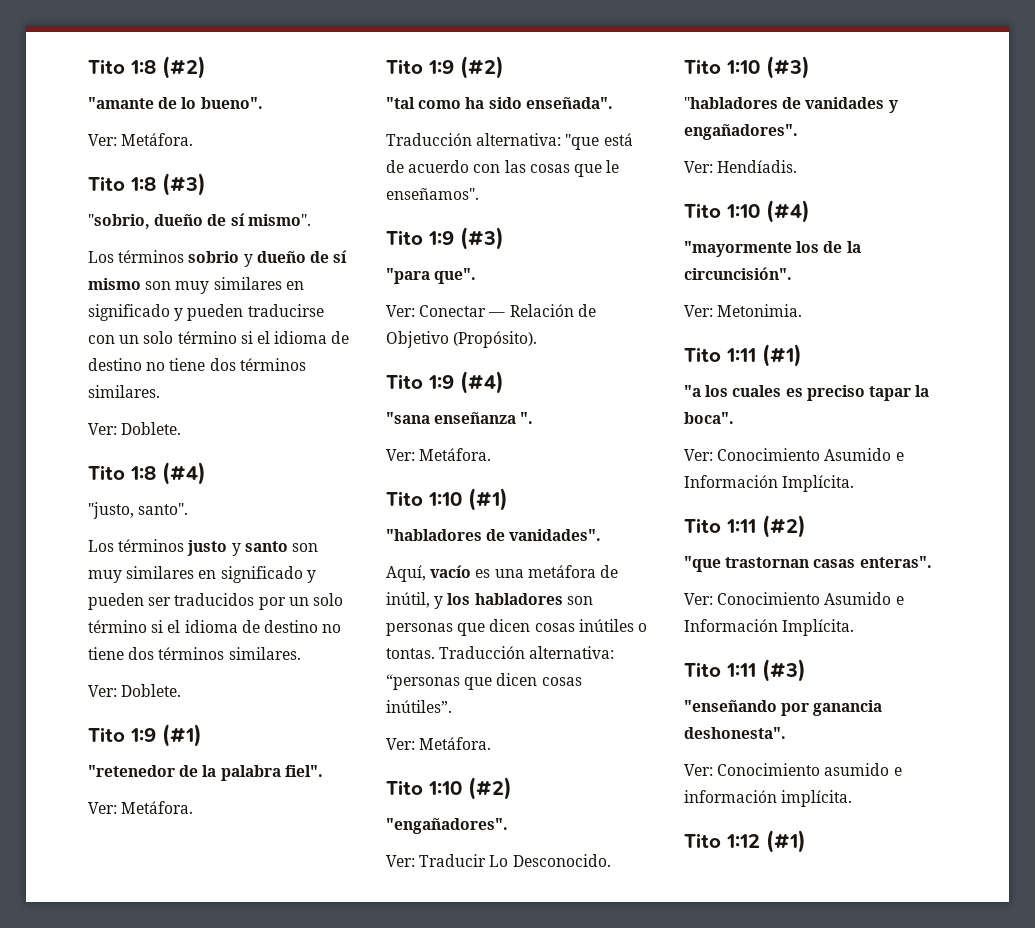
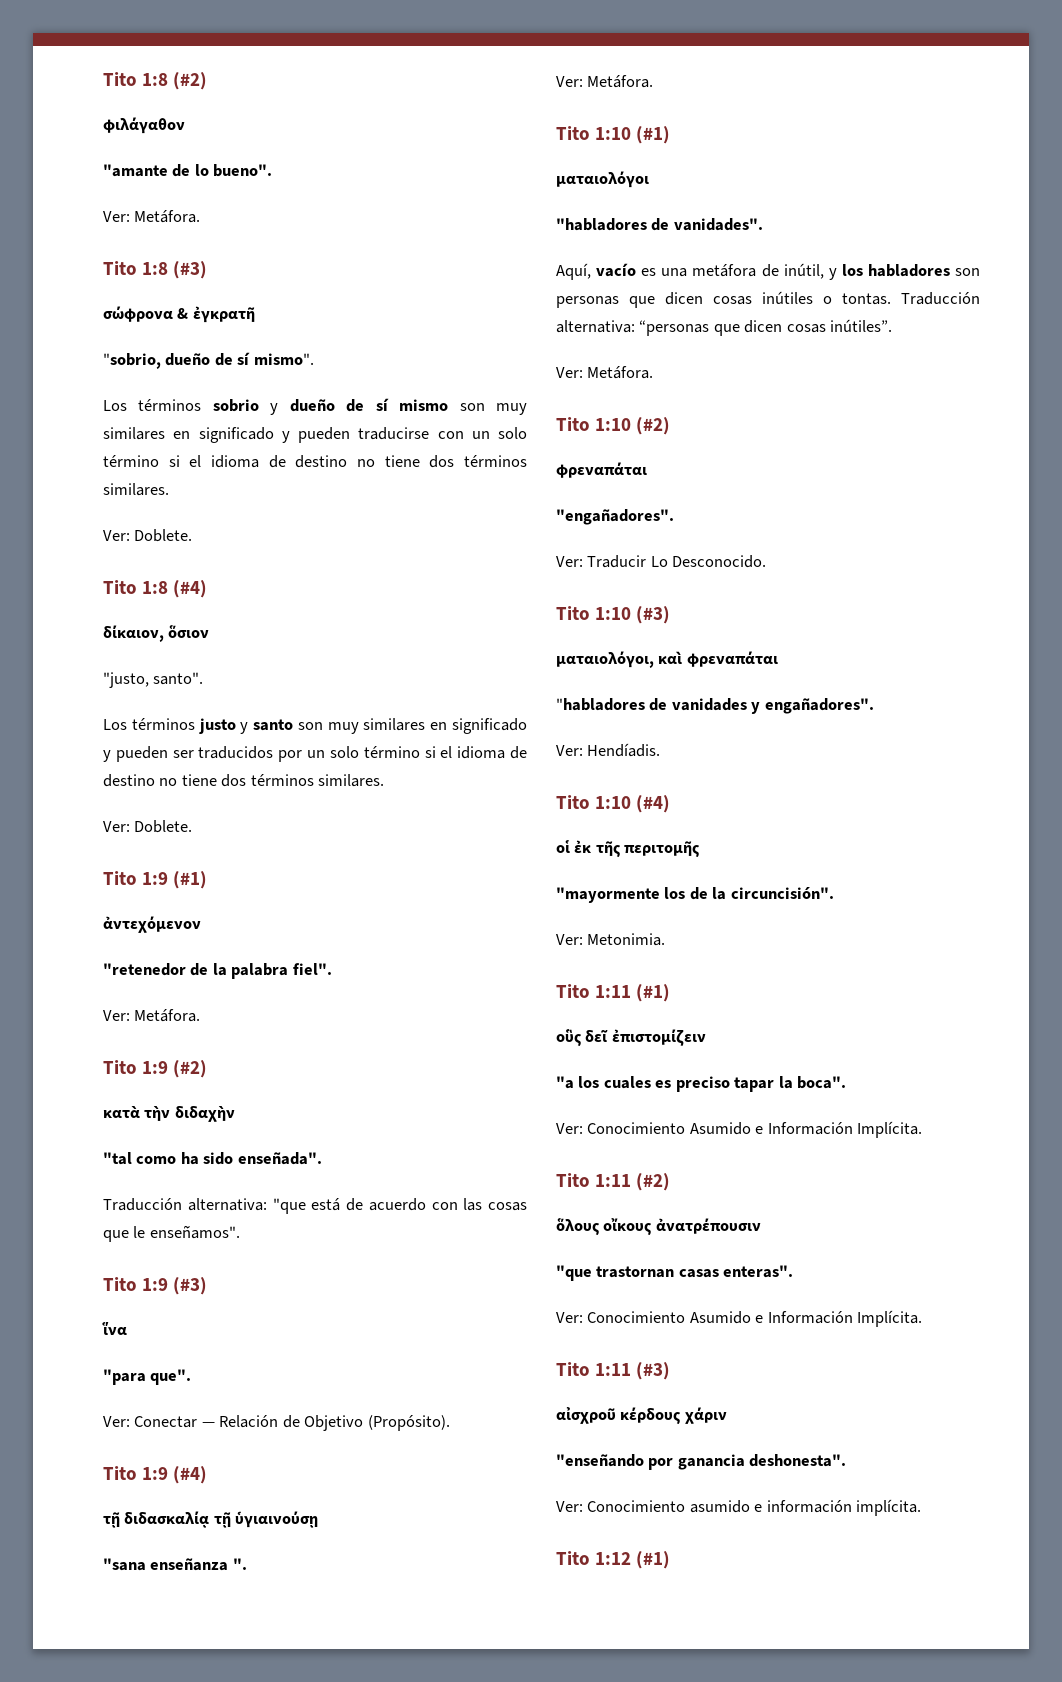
+ φιλάγαθον
+ σώφρονα & ἐγκρατῆ
+ δίκαιον, ὅσιον
+ ἀντεχόμενον
+ κατὰ τὴν διδαχὴν
+ ἵνα
+ τῇ διδασκαλίᾳ τῇ ὑγιαινούσῃ
+ ματαιολόγοι
  Tito 1:10 (#2)
+ φρεναπάται
+ ματαιολόγοι, καὶ φρεναπάται
+ οἱ ἐκ τῆς περιτομῆς
+ οὓς δεῖ ἐπιστομίζειν
+ ὅλους οἴκους ἀνατρέπουσιν
+ αἰσχροῦ κέρδους χάριν

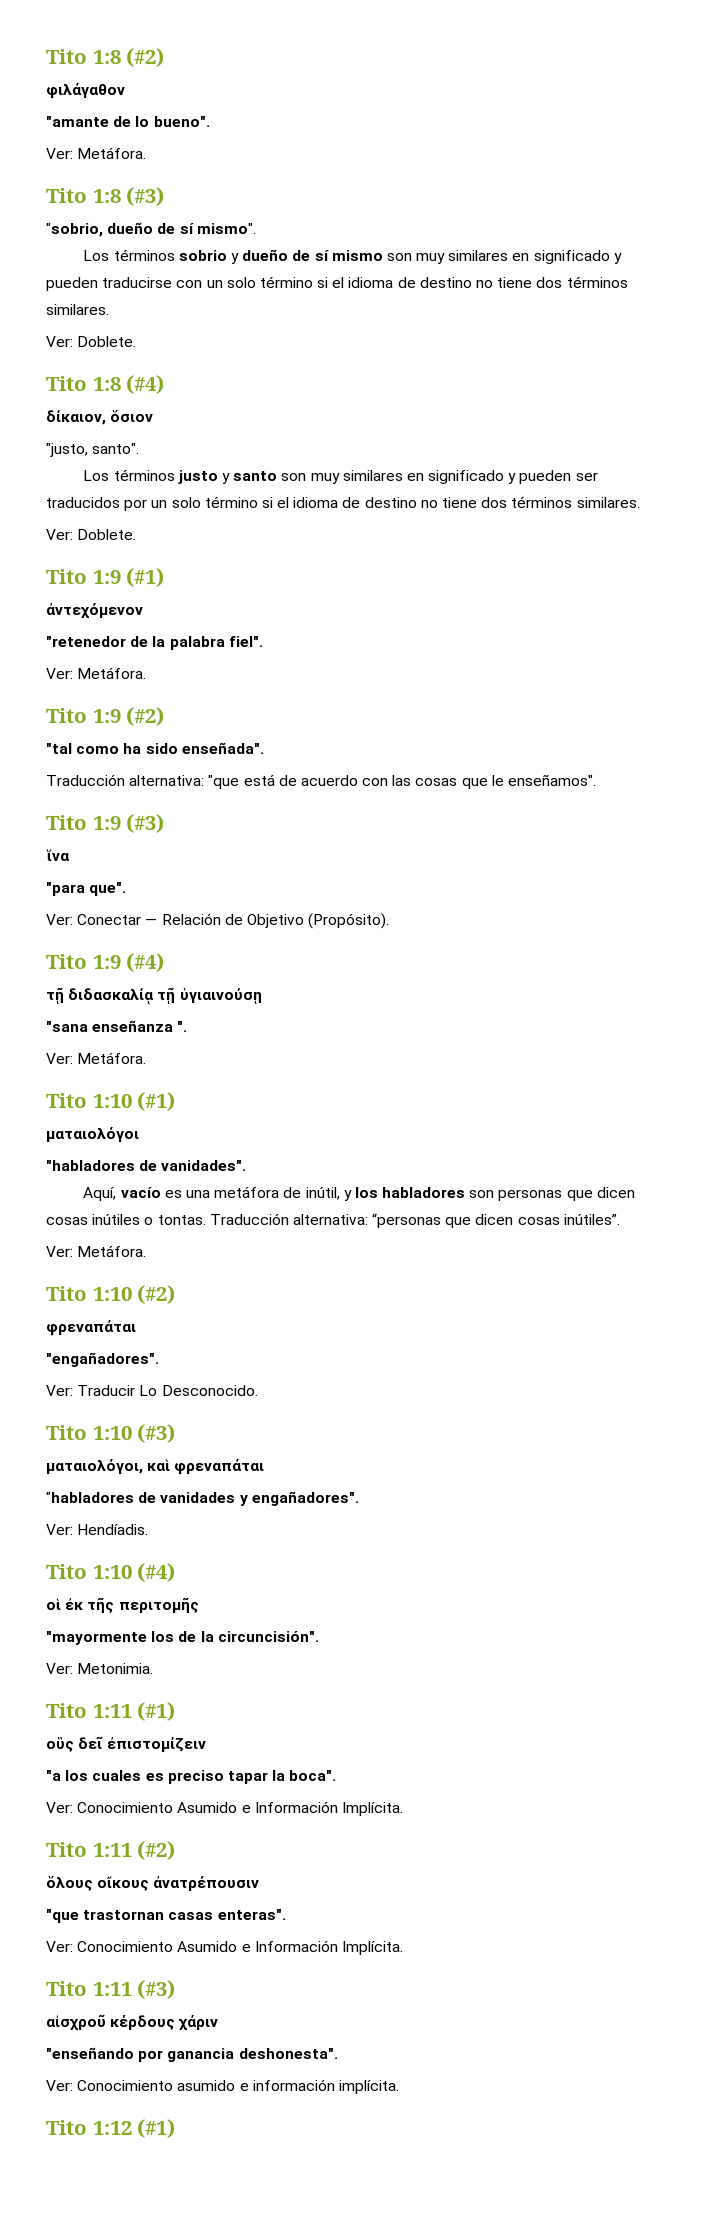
- σώφρονα & ἐγκρατῆ
- κατὰ τὴν διδαχὴν

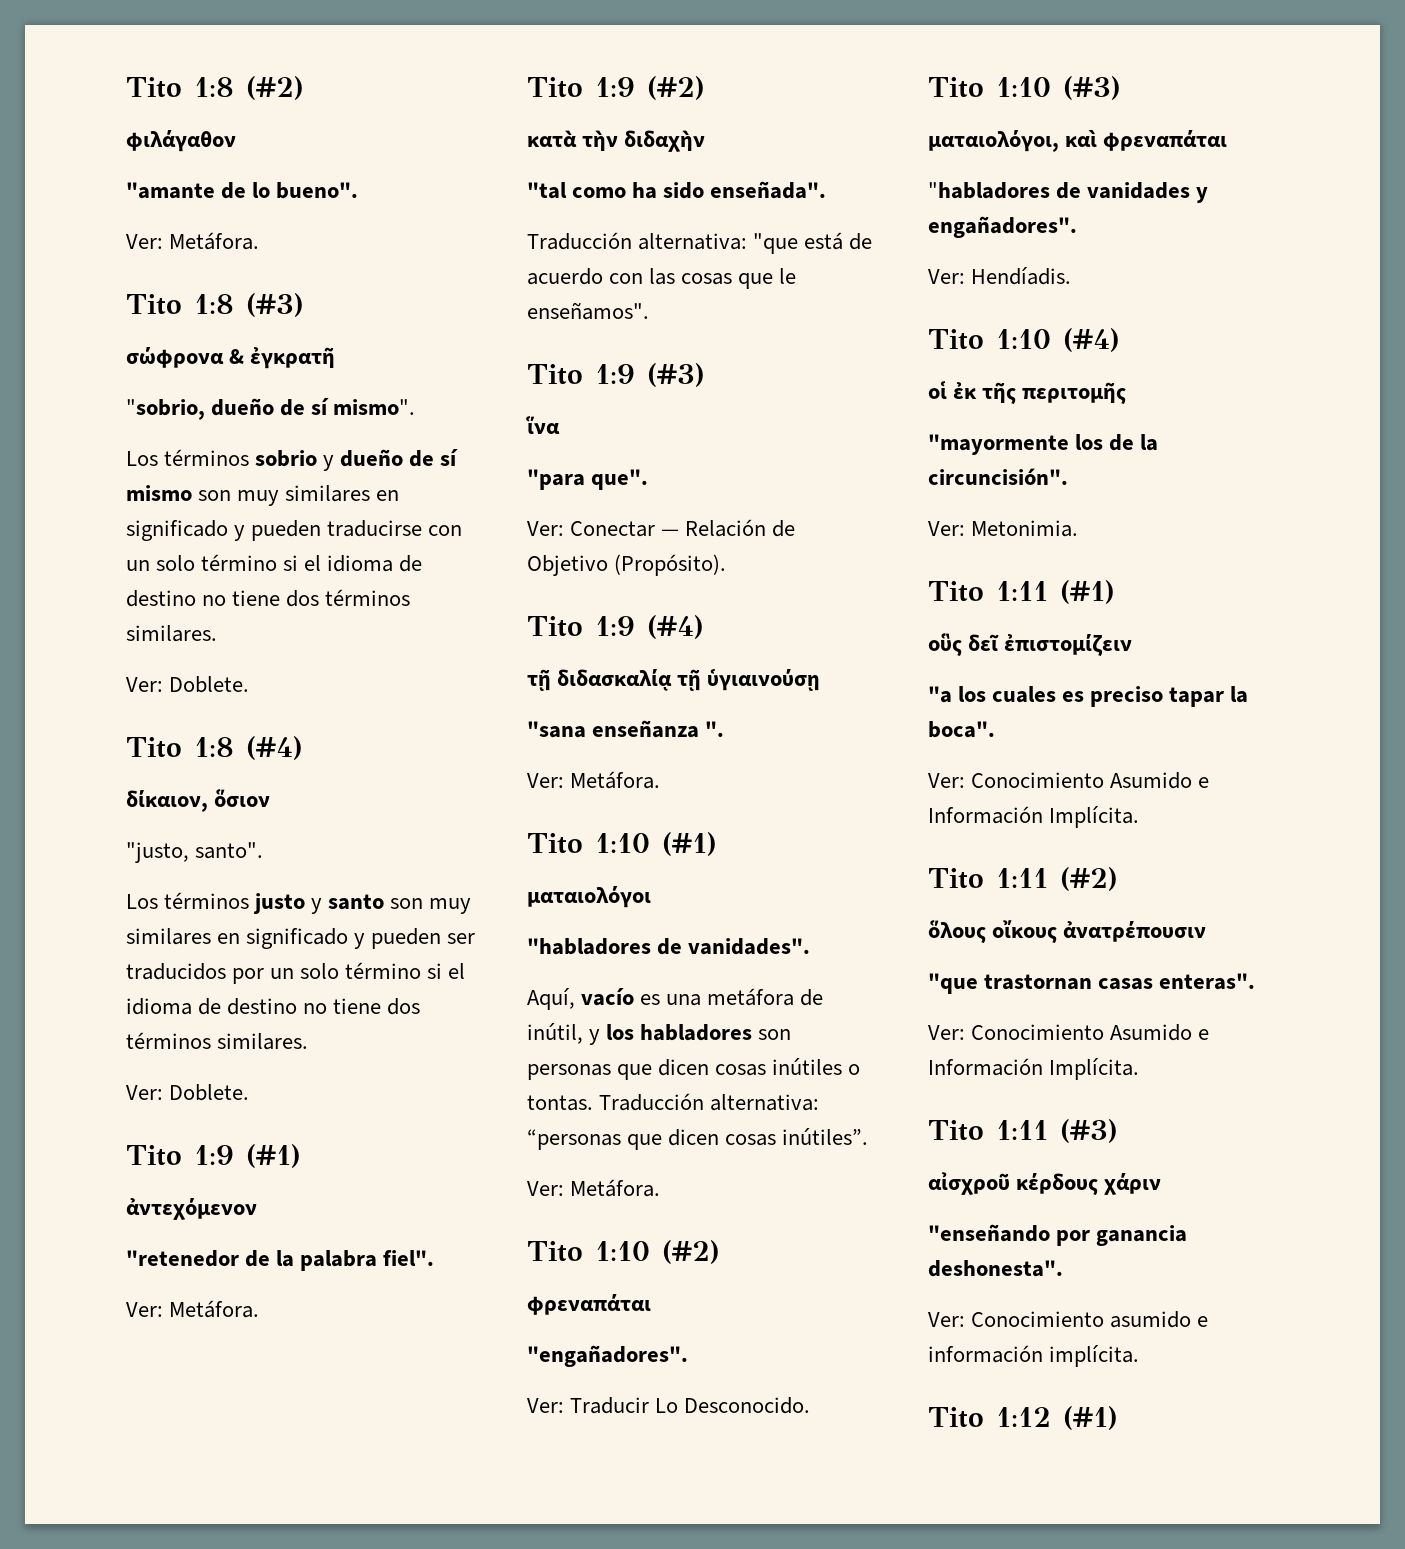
+ σώφρονα & ἐγκρατῆ
+ κατὰ τὴν διδαχὴν

